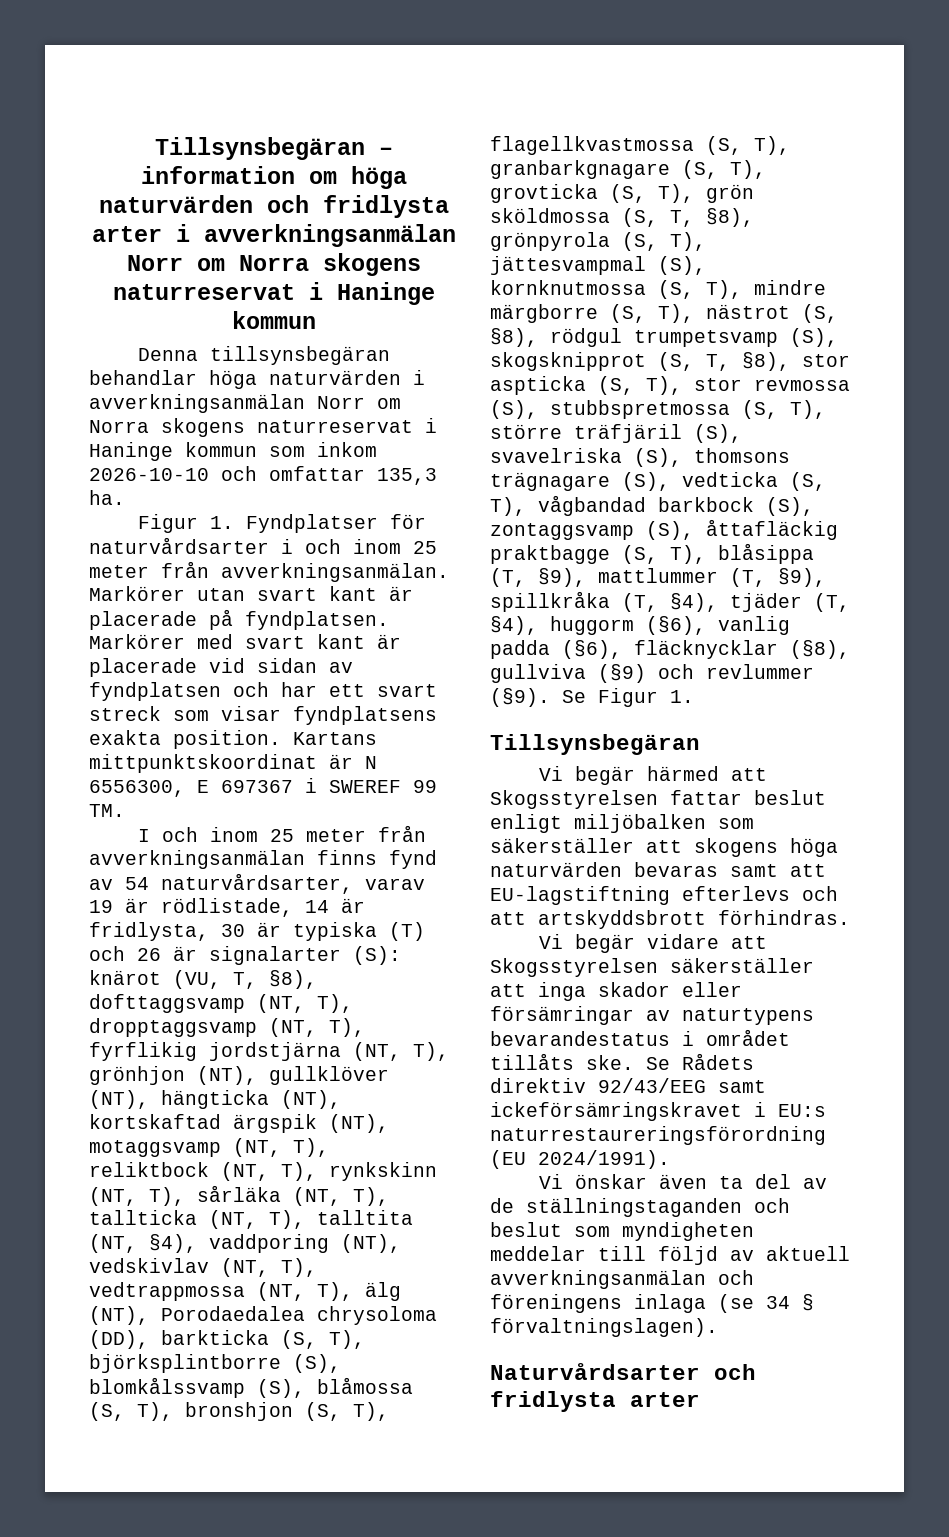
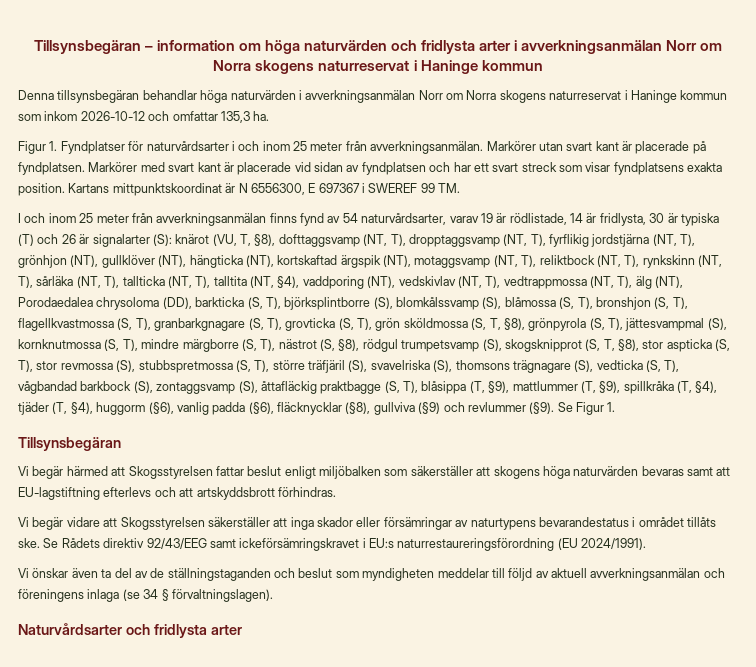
- Denna tillsynsbegäran behandlar höga naturvärden i avverkningsanmälan Norr om Norra skogens naturreservat i Haninge kommun som inkom 2026-10-10 och omfattar 135,3 ha.
+ Denna tillsynsbegäran behandlar höga naturvärden i avverkningsanmälan Norr om Norra skogens naturreservat i Haninge kommun som inkom 2026-10-12 och omfattar 135,3 ha.

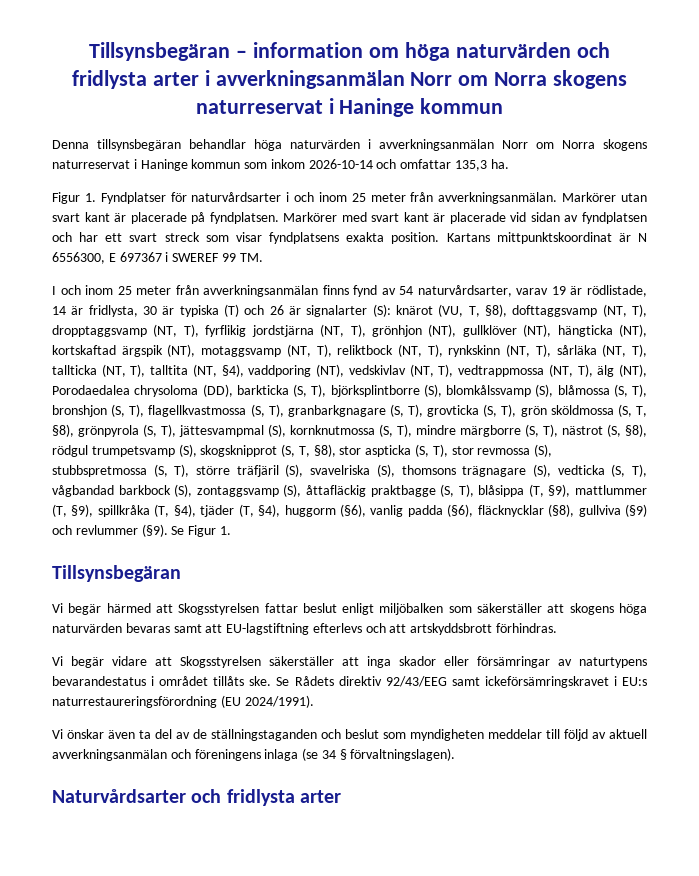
- Denna tillsynsbegäran behandlar höga naturvärden i avverkningsanmälan Norr om Norra skogens naturreservat i Haninge kommun som inkom 2026-10-12 och omfattar 135,3 ha.
+ Denna tillsynsbegäran behandlar höga naturvärden i avverkningsanmälan Norr om Norra skogens naturreservat i Haninge kommun som inkom 2026-10-14 och omfattar 135,3 ha.

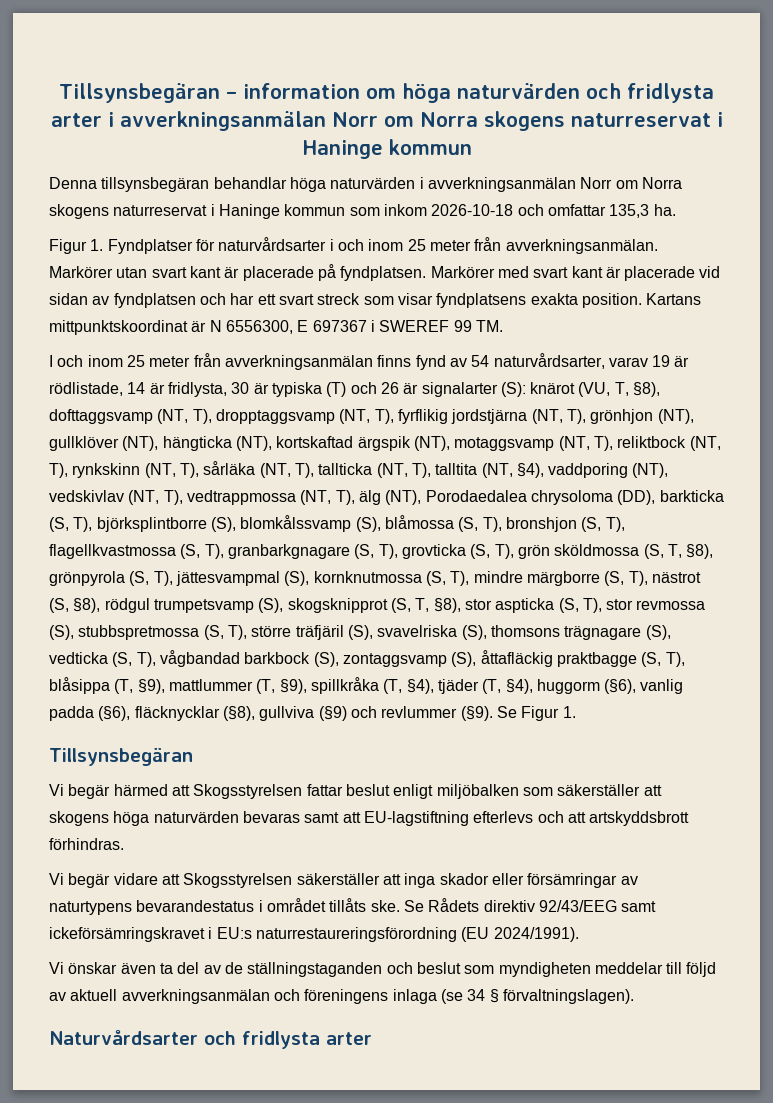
- Denna tillsynsbegäran behandlar höga naturvärden i avverkningsanmälan Norr om Norra skogens naturreservat i Haninge kommun som inkom 2026-10-14 och omfattar 135,3 ha.
+ Denna tillsynsbegäran behandlar höga naturvärden i avverkningsanmälan Norr om Norra skogens naturreservat i Haninge kommun som inkom 2026-10-18 och omfattar 135,3 ha.

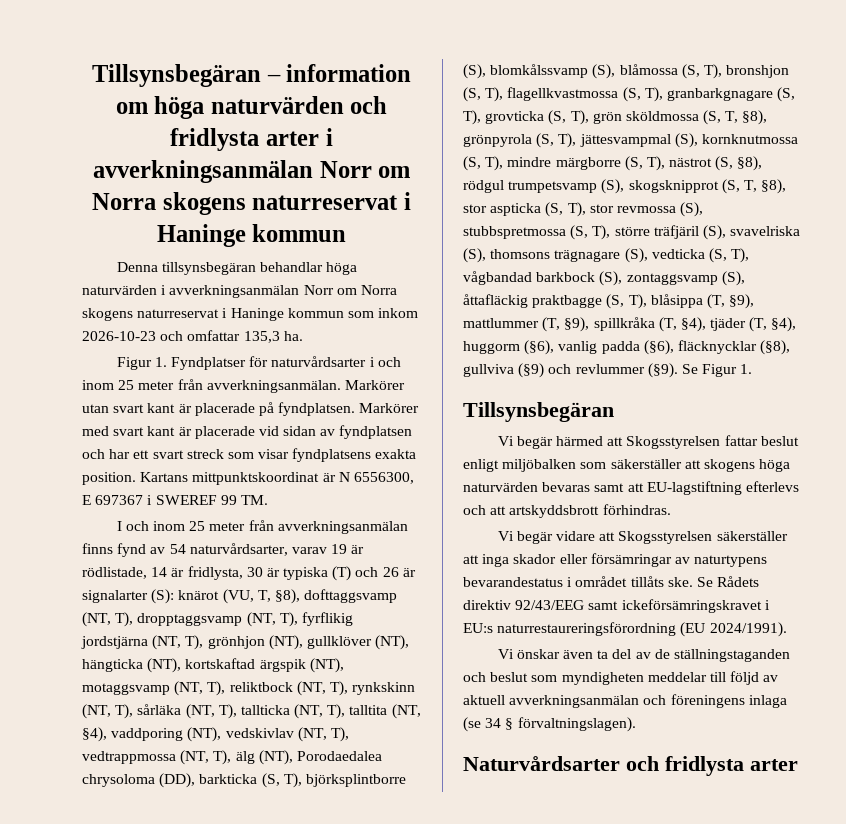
- Denna tillsynsbegäran behandlar höga naturvärden i avverkningsanmälan Norr om Norra skogens naturreservat i Haninge kommun som inkom 2026-10-18 och omfattar 135,3 ha.
+ Denna tillsynsbegäran behandlar höga naturvärden i avverkningsanmälan Norr om Norra skogens naturreservat i Haninge kommun som inkom 2026-10-23 och omfattar 135,3 ha.

